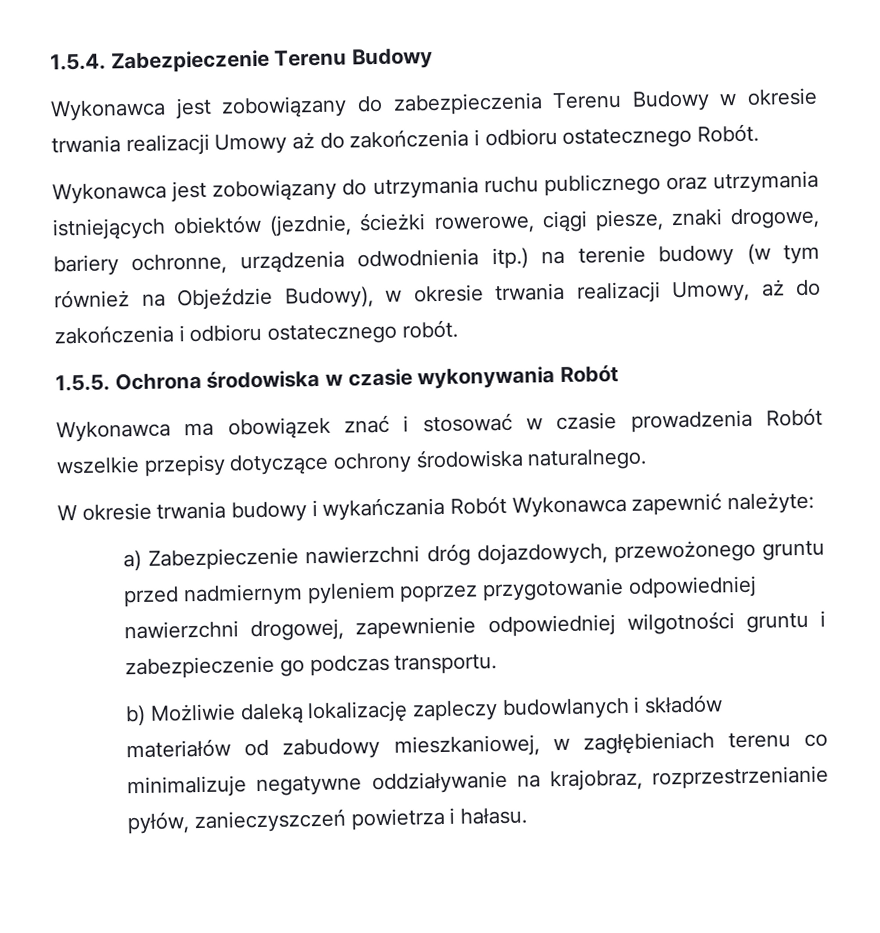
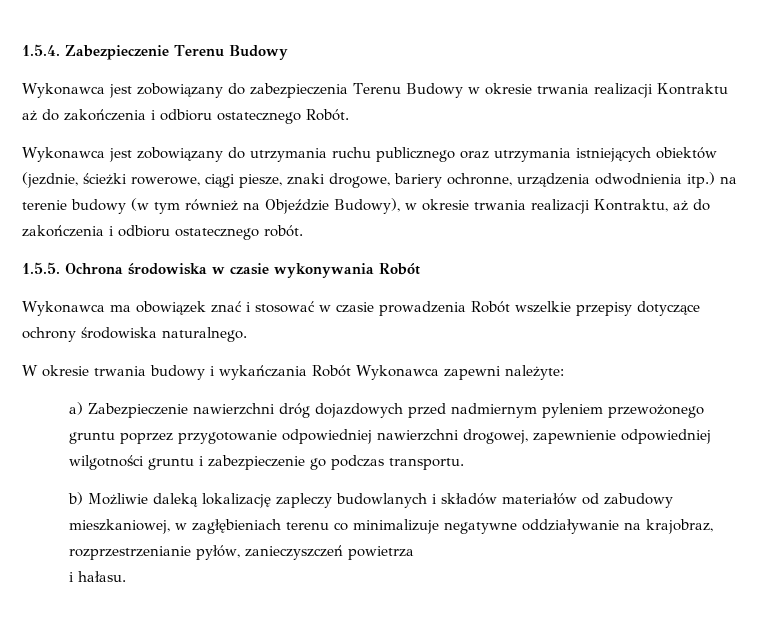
- Wykonawca jest zobowiązany do zabezpieczenia Terenu Budowy w okresie trwania realizacji Umowy aż do zakończenia i odbioru ostatecznego Robót.
+ Wykonawca jest zobowiązany do zabezpieczenia Terenu Budowy w okresie trwania realizacji Kontraktu aż do zakończenia i odbioru ostatecznego Robót.
- Wykonawca jest zobowiązany do utrzymania ruchu publicznego oraz utrzymania istniejących obiektów (jezdnie, ścieżki rowerowe, ciągi piesze, znaki drogowe, bariery ochronne, urządzenia odwodnienia itp.) na terenie budowy (w tym również na Objeździe Budowy), w okresie trwania realizacji Umowy, aż do zakończenia i odbioru ostatecznego robót.
+ Wykonawca jest zobowiązany do utrzymania ruchu publicznego oraz utrzymania istniejących obiektów (jezdnie, ścieżki rowerowe, ciągi piesze, znaki drogowe, bariery ochronne, urządzenia odwodnienia itp.) na terenie budowy (w tym również na Objeździe Budowy), w okresie trwania realizacji Kontraktu, aż do zakończenia i odbioru ostatecznego robót.
- W okresie trwania budowy i wykańczania Robót Wykonawca zapewnić należyte:
+ W okresie trwania budowy i wykańczania Robót Wykonawca zapewni należyte:
- a) Zabezpieczenie nawierzchni dróg dojazdowych, przewożonego gruntu przed nadmiernym pyleniem poprzez przygotowanie odpowiedniej nawierzchni drogowej, zapewnienie odpowiedniej wilgotności gruntu i zabezpieczenie go podczas transportu.
+ a) Zabezpieczenie nawierzchni dróg dojazdowych przed nadmiernym pyleniem przewożonego gruntu poprzez przygotowanie odpowiedniej nawierzchni drogowej, zapewnienie odpowiedniej wilgotności gruntu i zabezpieczenie go podczas transportu.
- b) Możliwie daleką lokalizację zapleczy budowlanych i składów materiałów od zabudowy mieszkaniowej, w zagłębieniach terenu co minimalizuje negatywne oddziaływanie na krajobraz, rozprzestrzenianie pyłów, zanieczyszczeń powietrza i hałasu.
+ b) Możliwie daleką lokalizację zapleczy budowlanych i składów materiałów od zabudowy mieszkaniowej, w zagłębieniach terenu co minimalizuje negatywne oddziaływanie na krajobraz, rozprzestrzenianie pyłów, zanieczyszczeń powietrza
+ i hałasu.

